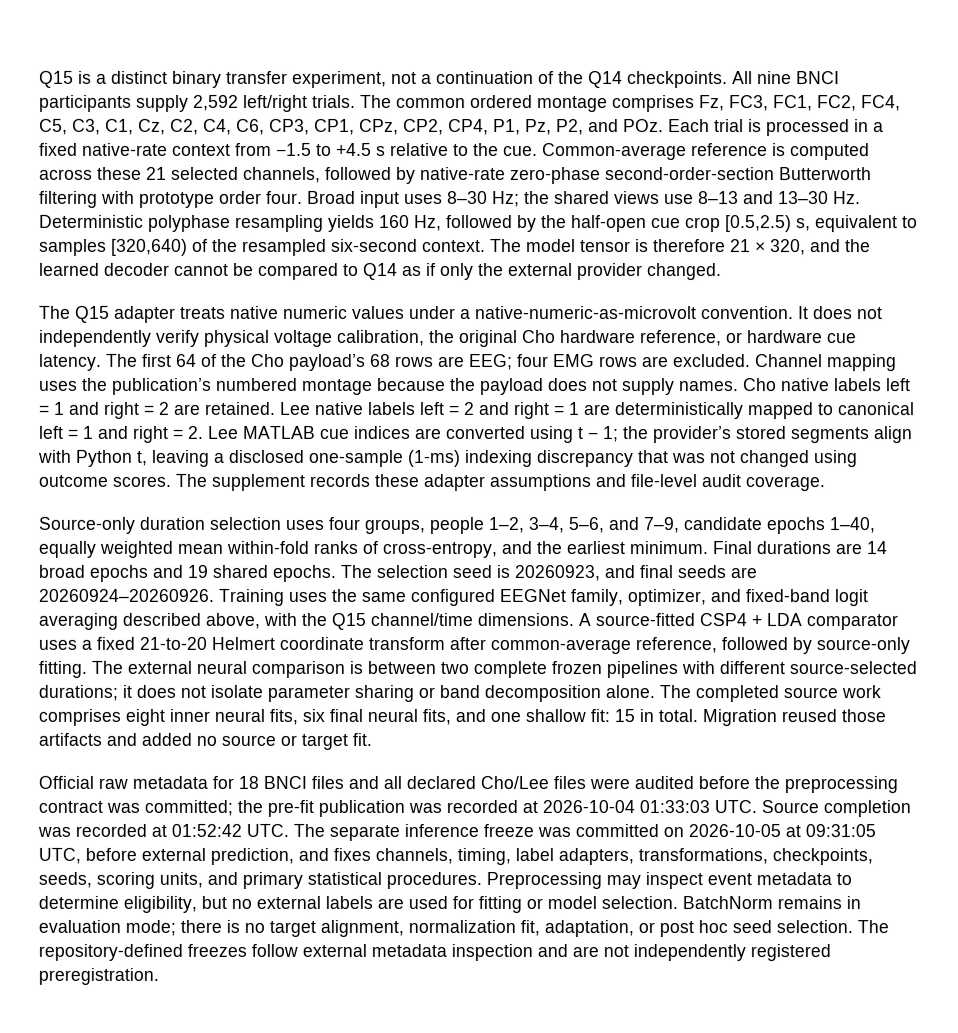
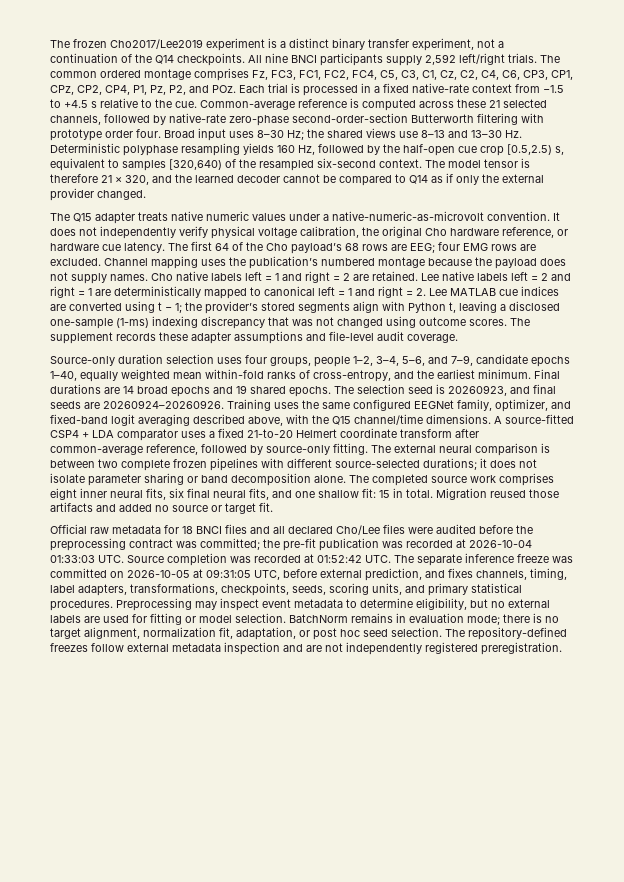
- Q15 is a distinct binary transfer experiment, not a continuation of the Q14 checkpoints.
+ The frozen Cho2017/Lee2019 experiment is a distinct binary transfer experiment, not a continuation of the Q14 checkpoints.

